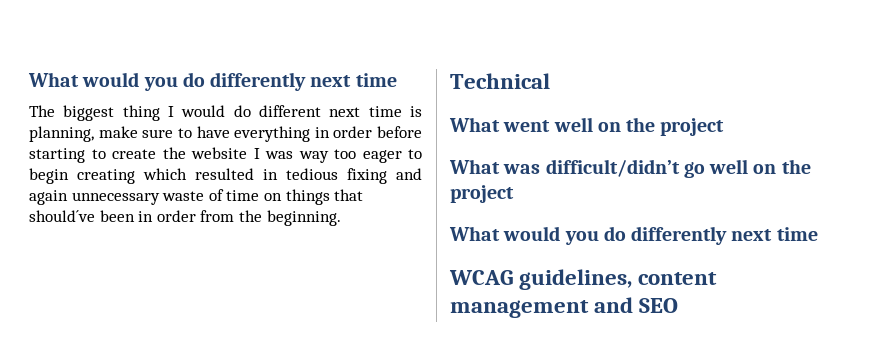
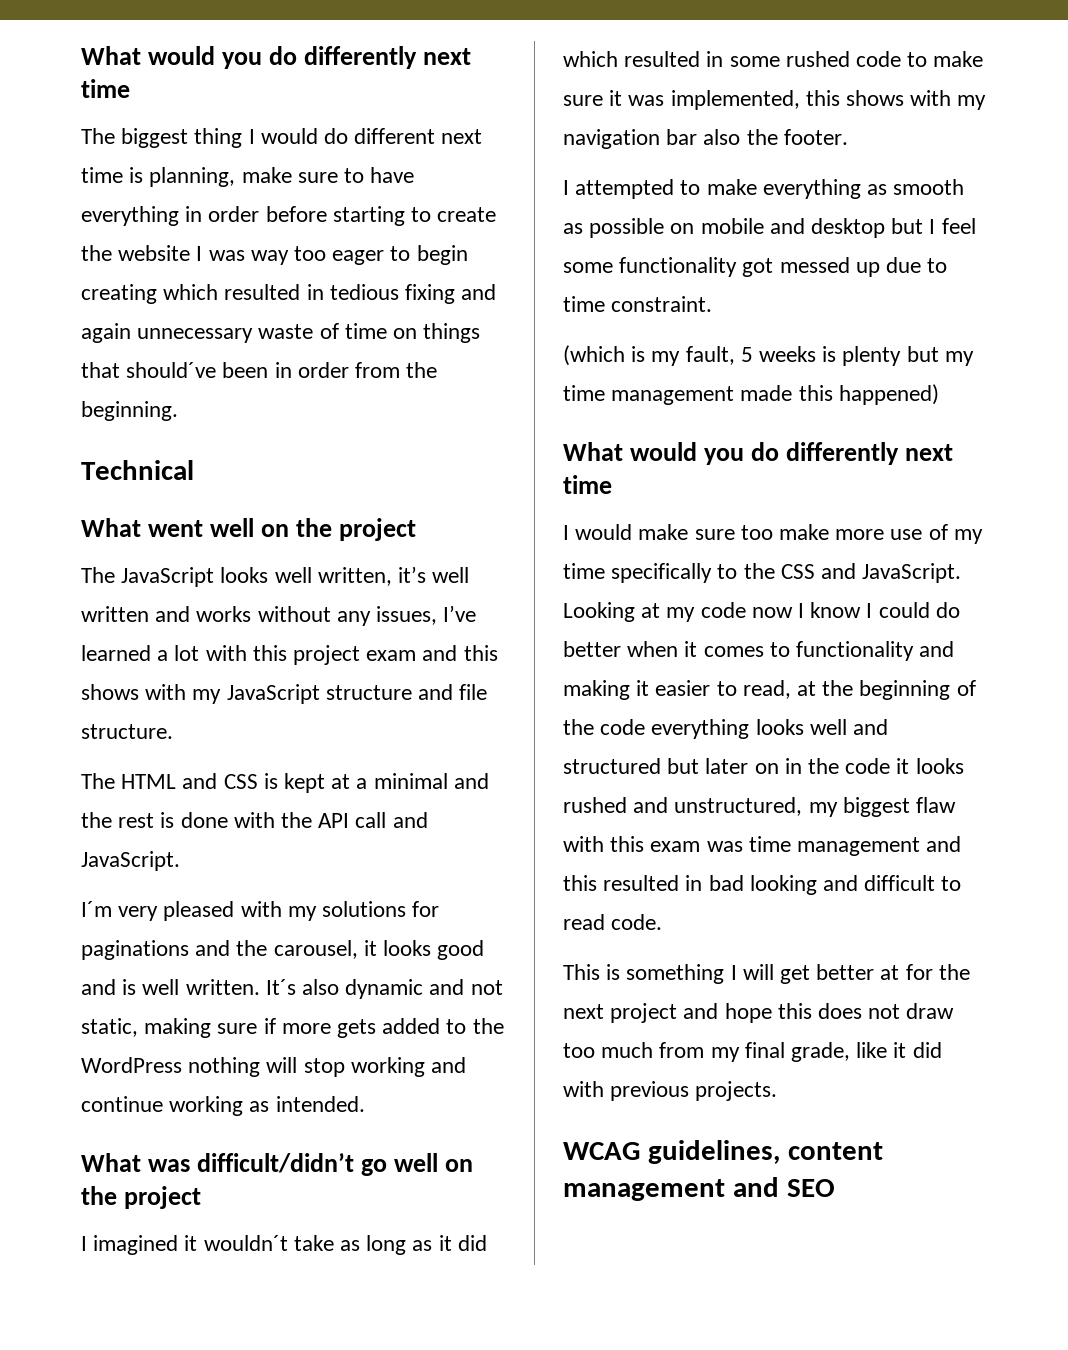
+ The JavaScript looks well written, it’s well written and works without any issues, I’ve learned a lot with this project exam and this shows with my JavaScript structure and file structure.
+ The HTML and CSS is kept at a minimal and the rest is done with the API call and JavaScript.
+ I´m very pleased with my solutions for paginations and the carousel, it looks good and is well written. It´s also dynamic and not static, making sure if more gets added to the WordPress nothing will stop working and continue working as intended.
  What was difficult/didn’t go well on the project
+ I imagined it wouldn´t take as long as it did which resulted in some rushed code to make sure it was implemented, this shows with my navigation bar also the footer.
+ I attempted to make everything as smooth as possible on mobile and desktop but I feel some functionality got messed up due to time constraint.
+ (which is my fault, 5 weeks is plenty but my time management made this happened)
  What would you do differently next time
+ I would make sure too make more use of my time specifically to the CSS and JavaScript. Looking at my code now I know I could do better when it comes to functionality and making it easier to read, at the beginning of the code everything looks well and structured but later on in the code it looks rushed and unstructured, my biggest flaw with this exam was time management and this resulted in bad looking and difficult to read code.
+ This is something I will get better at for the next project and hope this does not draw too much from my final grade, like it did with previous projects.

